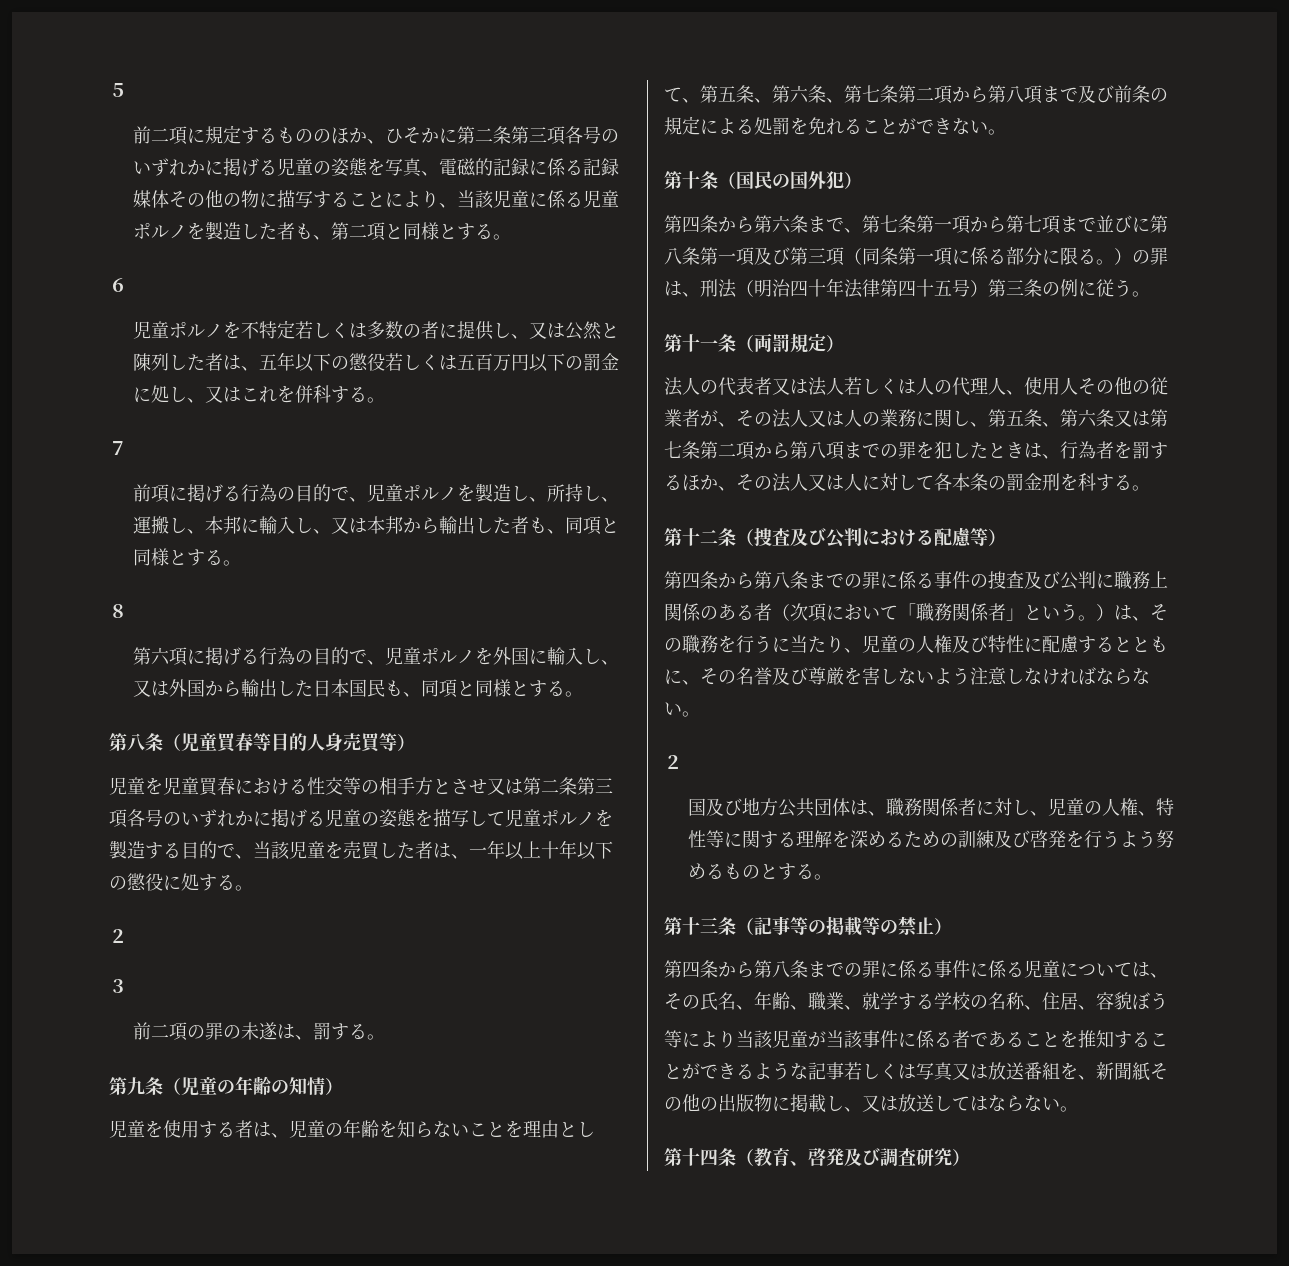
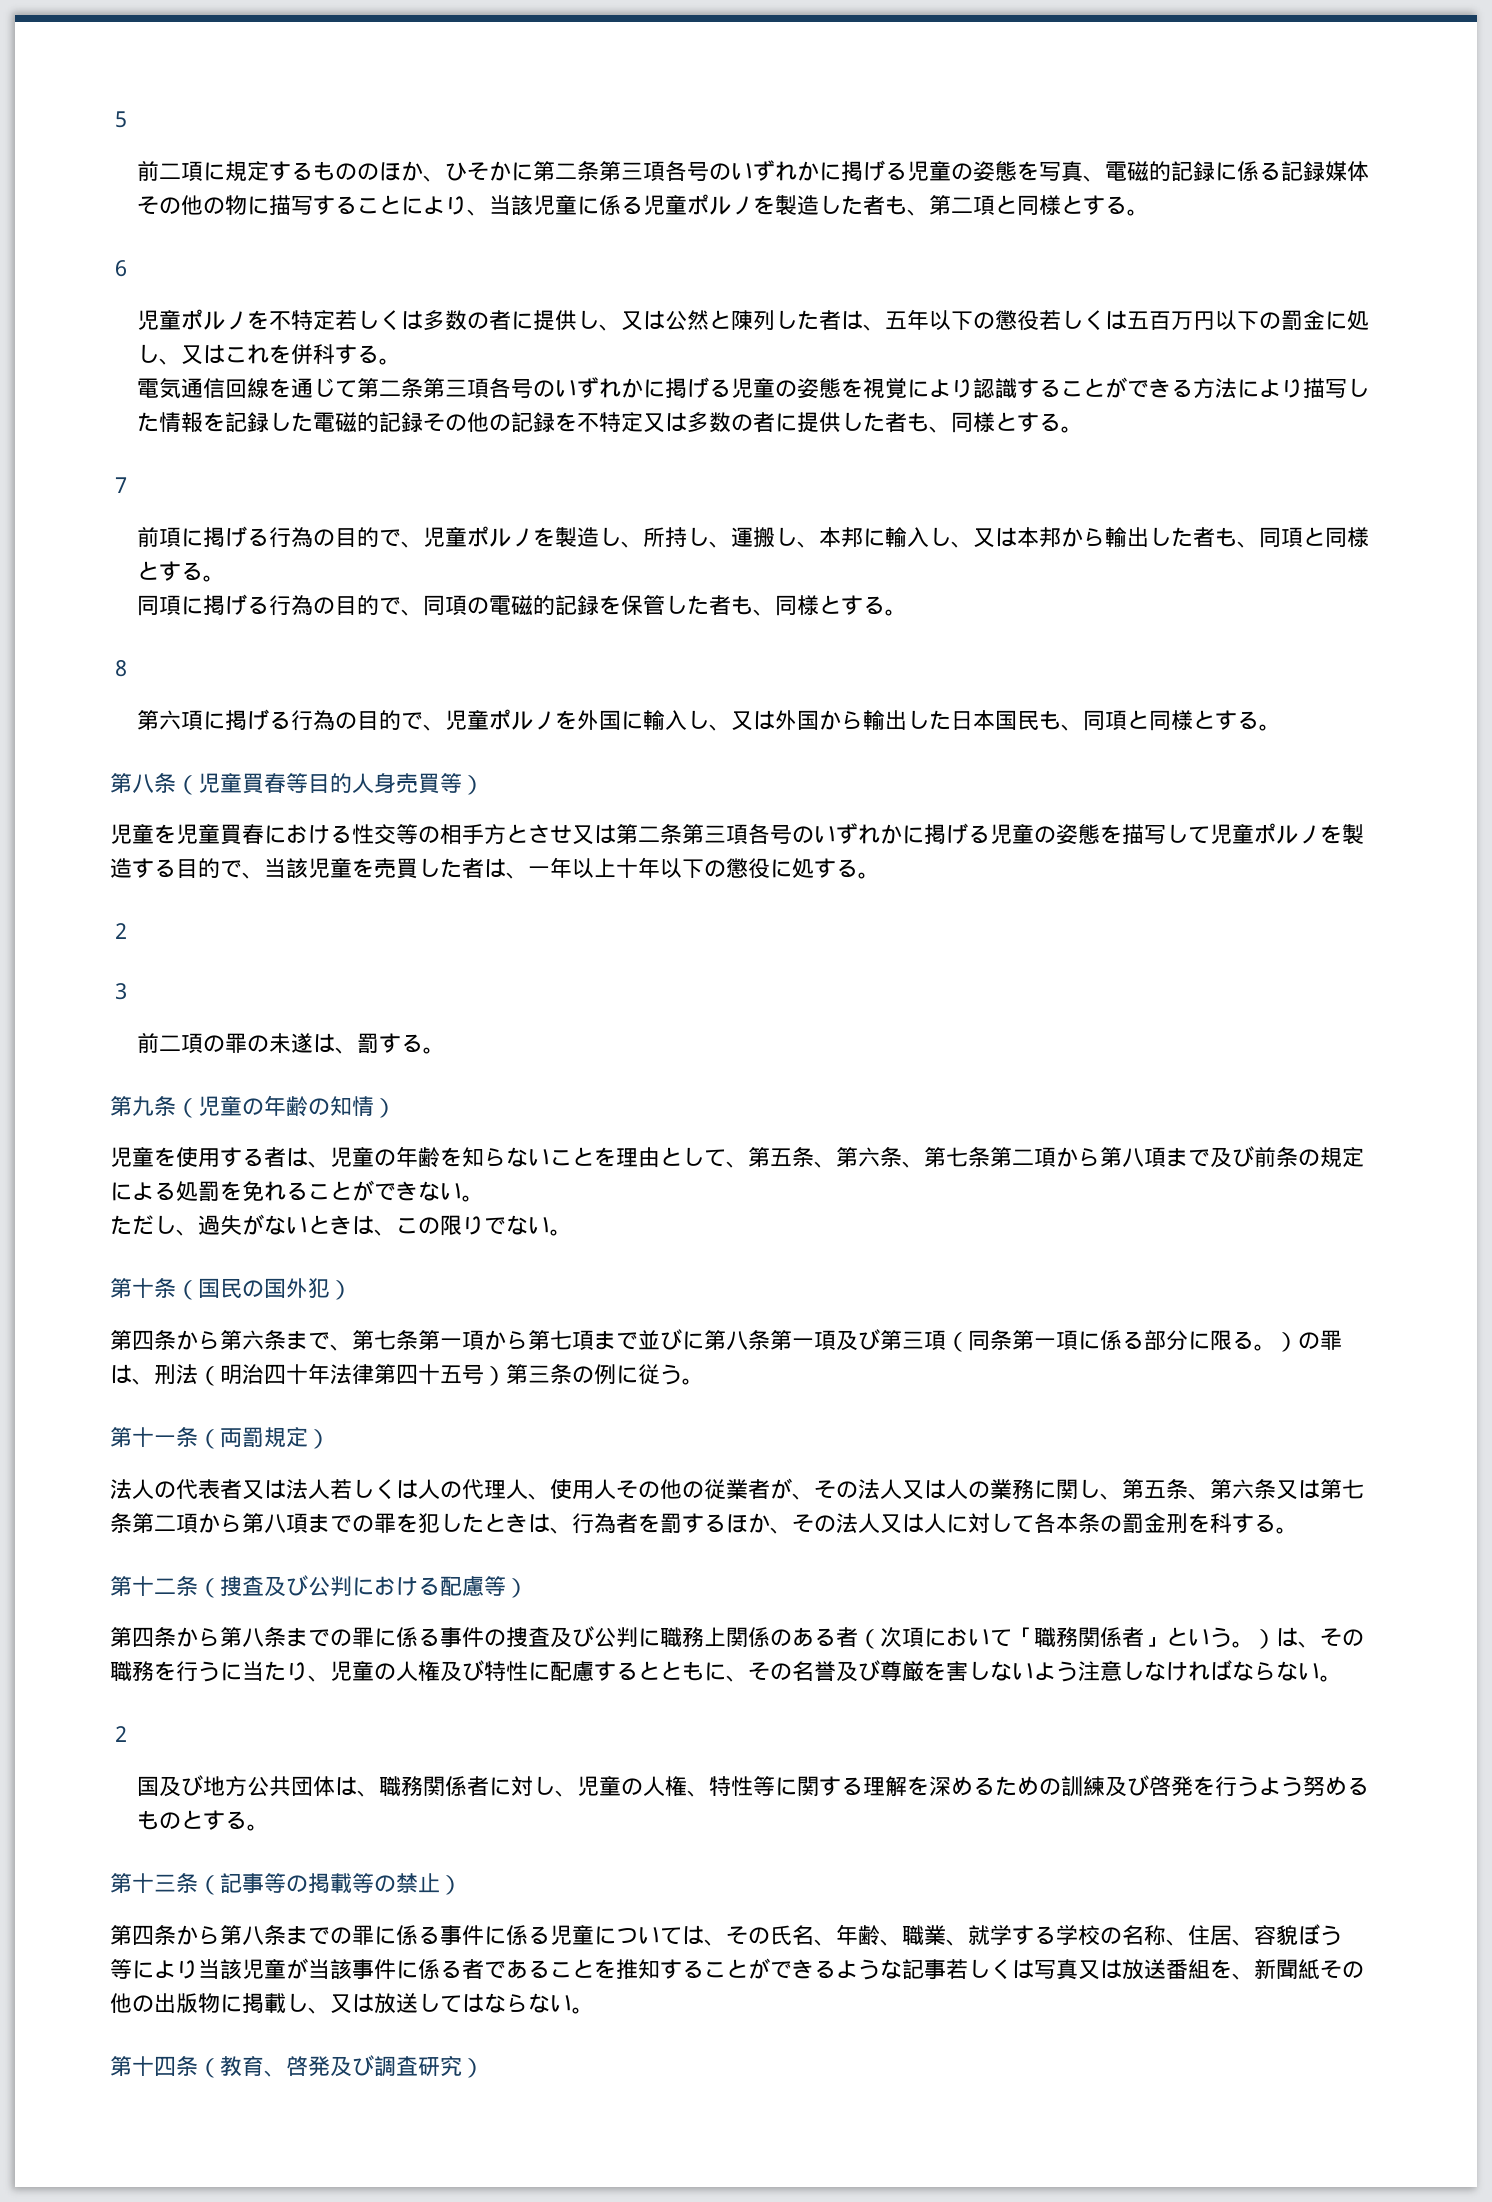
+ 電気通信回線を通じて第二条第三項各号のいずれかに掲げる児童の姿態を視覚により認識することができる方法により描写した情報を記録した電磁的記録その他の記録を不特定又は多数の者に提供した者も、同様とする。
+ 同項に掲げる行為の目的で、同項の電磁的記録を保管した者も、同様とする。
+ ただし、過失がないときは、この限りでない。

